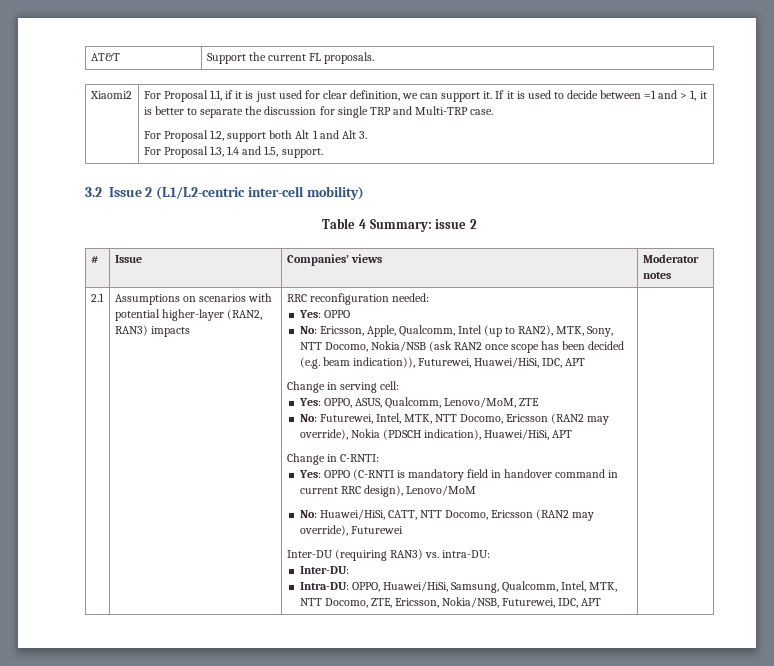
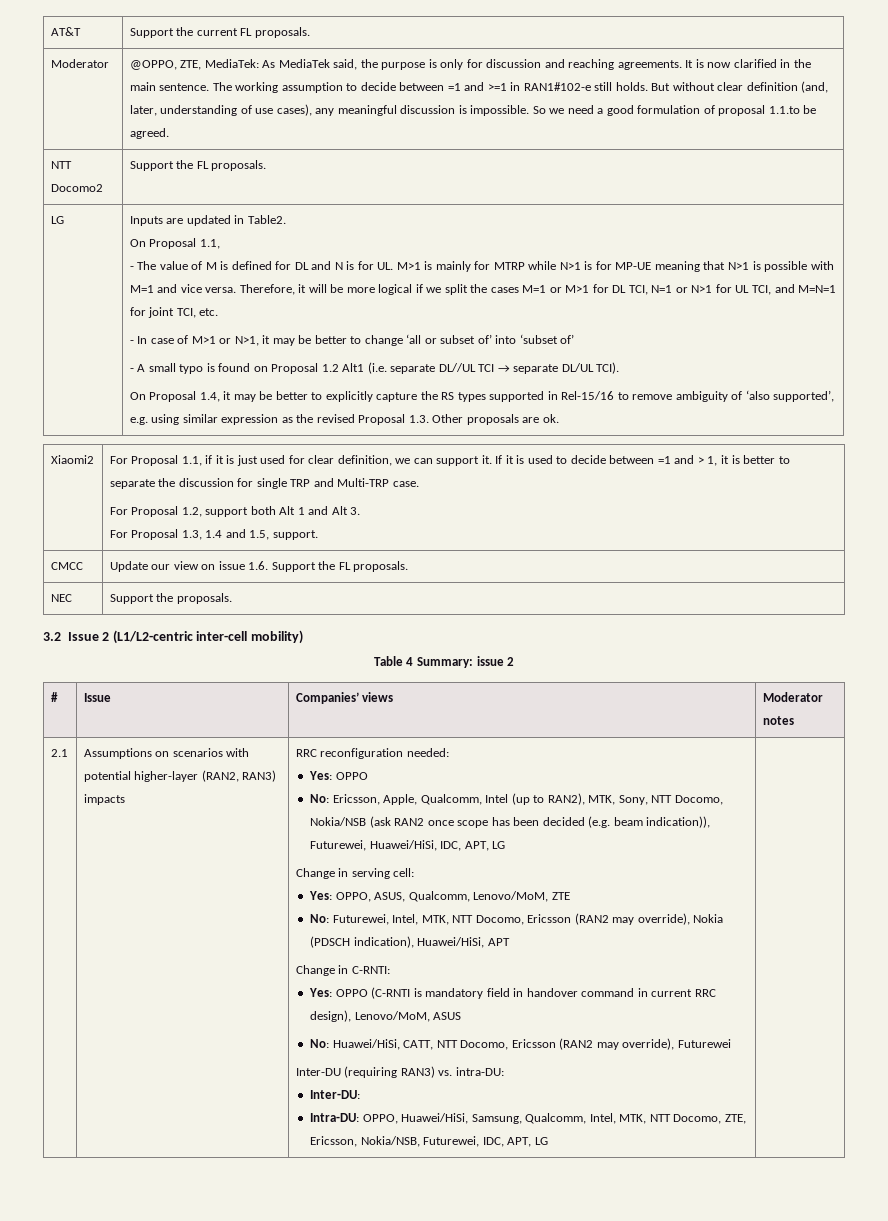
+ Moderator | @OPPO, ZTE, MediaTek: As MediaTek said, the purpose is only for discussion and reaching agreements. It is now clarified in the main sentence. The working assumption to decide between =1 and >=1 in RAN1#102-e still holds. But without clear definition (and, later, understanding of use cases), any meaningful discussion is impossible. So we need a good formulation of proposal 1.1.to be agreed.
+ NTT Docomo2 | Support the FL proposals.
+ LG | Inputs are updated in Table2.
+ On Proposal 1.1,
+ - The value of M is defined for DL and N is for UL. M>1 is mainly for MTRP while N>1 is for MP-UE meaning that N>1 is possible with M=1 and vice versa. Therefore, it will be more logical if we split the cases M=1 or M>1 for DL TCI, N=1 or N>1 for UL TCI, and M=N=1 for joint TCI, etc.
+ - In case of M>1 or N>1, it may be better to change ‘all or subset of’ into ‘subset of’
+ - A small typo is found on Proposal 1.2 Alt1 (i.e. separate DL//UL TCI → separate DL/UL TCI).
+ On Proposal 1.4, it may be better to explicitly capture the RS types supported in Rel-15/16 to remove ambiguity of ‘also supported’, e.g. using similar expression as the revised Proposal 1.3. Other proposals are ok.
+ CMCC | Update our view on issue 1.6. Support the FL proposals.
+ NEC | Support the proposals.
- No: Ericsson, Apple, Qualcomm, Intel (up to RAN2), MTK, Sony, NTT Docomo, Nokia/NSB (ask RAN2 once scope has been decided (e.g. beam indication)), Futurewei, Huawei/HiSi, IDC, APT
+ No: Ericsson, Apple, Qualcomm, Intel (up to RAN2), MTK, Sony, NTT Docomo, Nokia/NSB (ask RAN2 once scope has been decided (e.g. beam indication)), Futurewei, Huawei/HiSi, IDC, APT, LG
- Yes: OPPO (C-RNTI is mandatory field in handover command in current RRC design), Lenovo/MoM
+ Yes: OPPO (C-RNTI is mandatory field in handover command in current RRC design), Lenovo/MoM, ASUS
- Intra-DU: OPPO, Huawei/HiSi, Samsung, Qualcomm, Intel, MTK, NTT Docomo, ZTE, Ericsson, Nokia/NSB, Futurewei, IDC, APT
+ Intra-DU: OPPO, Huawei/HiSi, Samsung, Qualcomm, Intel, MTK, NTT Docomo, ZTE, Ericsson, Nokia/NSB, Futurewei, IDC, APT, LG

